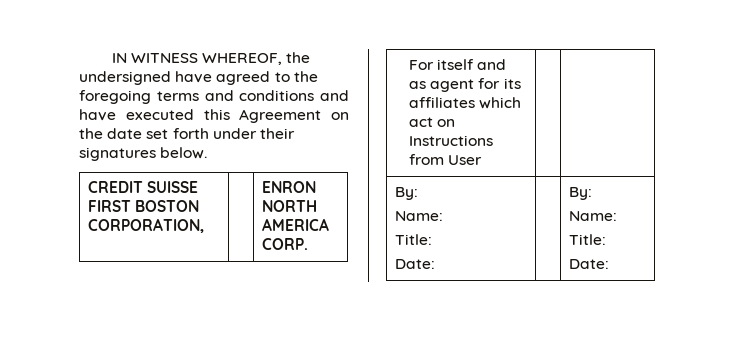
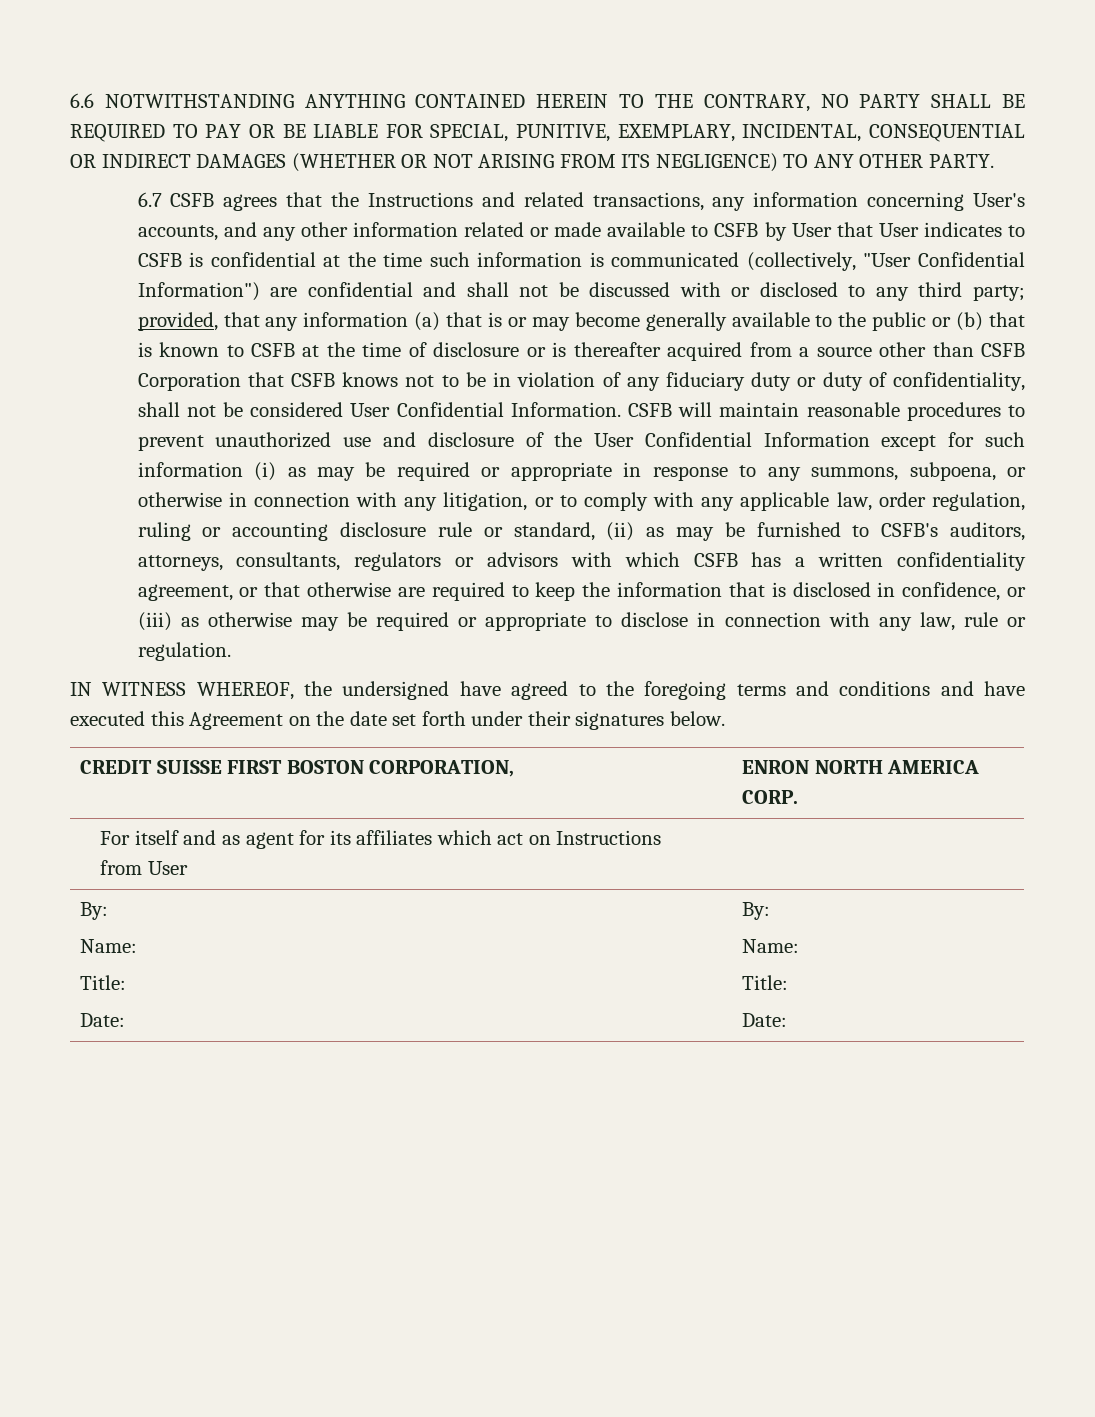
+ 6.6 NOTWITHSTANDING ANYTHING CONTAINED HEREIN TO THE CONTRARY, NO PARTY SHALL BE REQUIRED TO PAY OR BE LIABLE FOR SPECIAL, PUNITIVE, EXEMPLARY, INCIDENTAL, CONSEQUENTIAL OR INDIRECT DAMAGES (WHETHER OR NOT ARISING FROM ITS NEGLIGENCE) TO ANY OTHER PARTY.
+ 6.7 CSFB agrees that the Instructions and related transactions, any information concerning User's accounts, and any other information related or made available to CSFB by User that User indicates to CSFB is confidential at the time such information is communicated (collectively, "User Confidential Information") are confidential and shall not be discussed with or disclosed to any third party; provided, that any information (a) that is or may become generally available to the public or (b) that is known to CSFB at the time of disclosure or is thereafter acquired from a source other than CSFB Corporation that CSFB knows not to be in violation of any fiduciary duty or duty of confidentiality, shall not be considered User Confidential Information. CSFB will maintain reasonable procedures to prevent unauthorized use and disclosure of the User Confidential Information except for such information (i) as may be required or appropriate in response to any summons, subpoena, or otherwise in connection with any litigation, or to comply with any applicable law, order regulation, ruling or accounting disclosure rule or standard, (ii) as may be furnished to CSFB's auditors, attorneys, consultants, regulators or advisors with which CSFB has a written confidentiality agreement, or that otherwise are required to keep the information that is disclosed in confidence, or (iii) as otherwise may be required or appropriate to disclose in connection with any law, rule or regulation.

